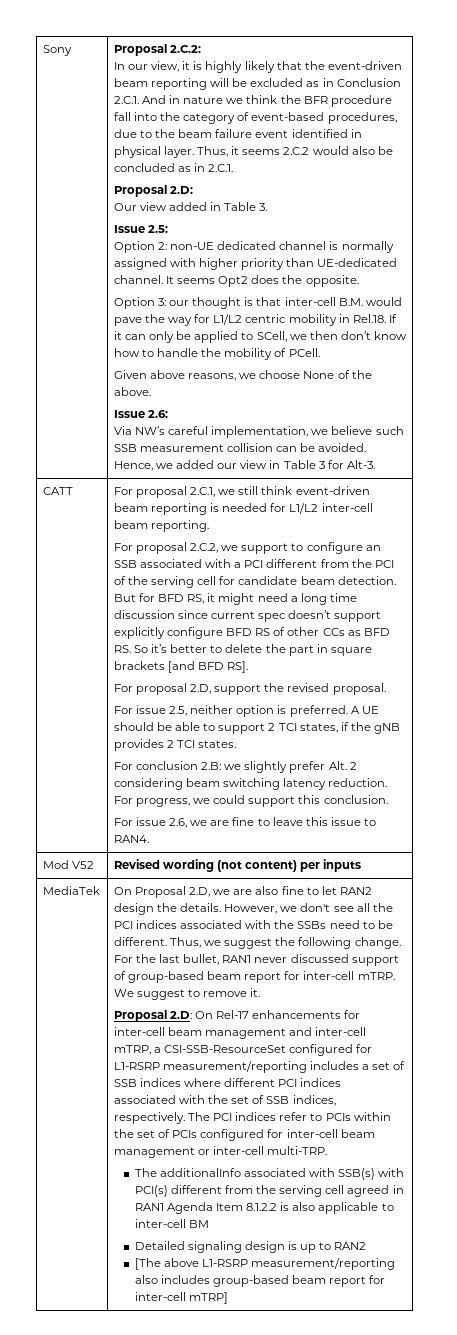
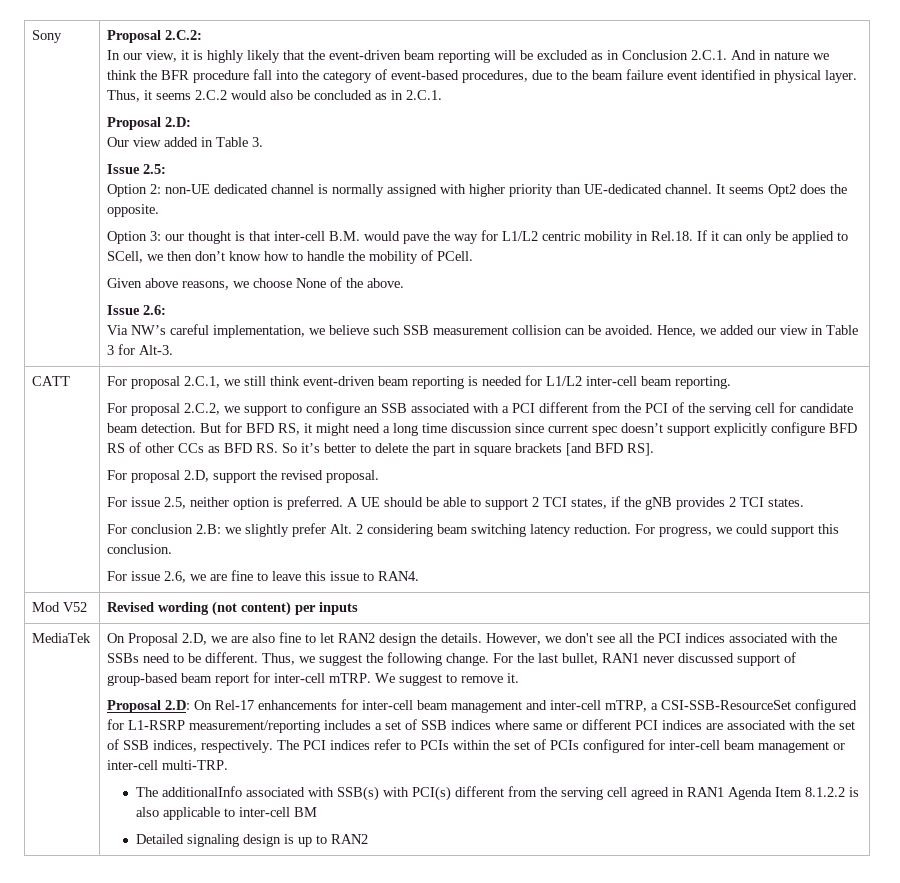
- Proposal 2.D: On Rel-17 enhancements for inter-cell beam management and inter-cell mTRP, a CSI-SSB-ResourceSet configured for L1-RSRP measurement/reporting includes a set of SSB indices where different PCI indices associated with the set of SSB indices, respectively.
+ Proposal 2.D: On Rel-17 enhancements for inter-cell beam management and inter-cell mTRP, a CSI-SSB-ResourceSet configured for L1-RSRP measurement/reporting includes a set of SSB indices where same or different PCI indices are associated with the set of SSB indices, respectively.
- [The above L1-RSRP measurement/reporting also includes group-based beam report for inter-cell mTRP]

